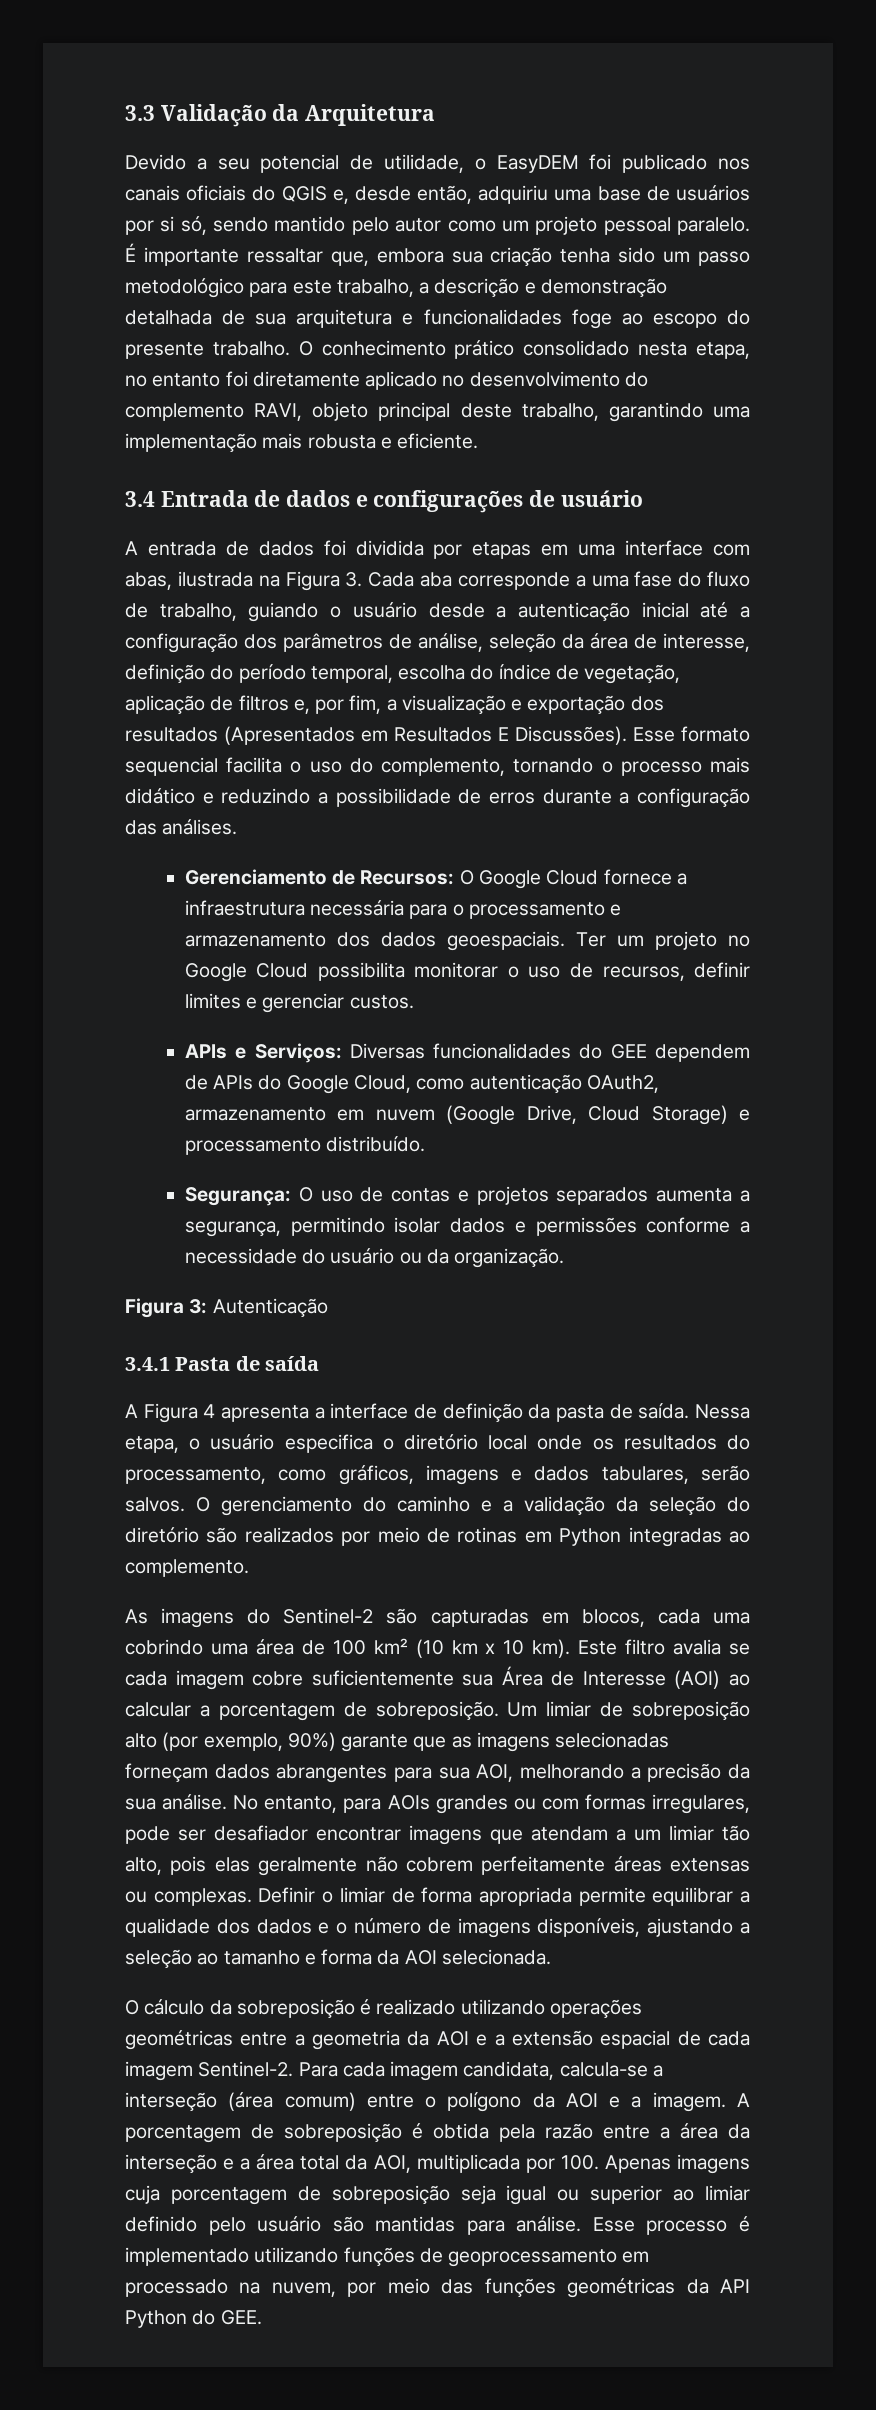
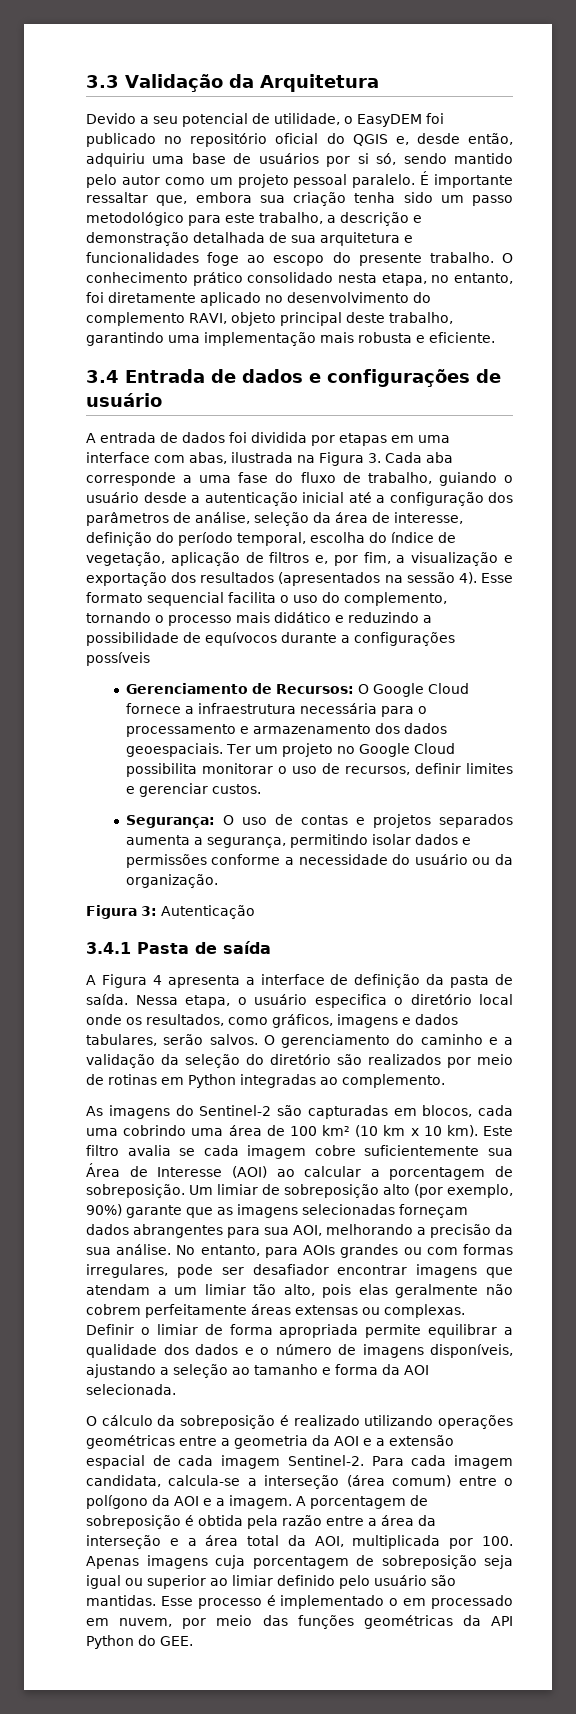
- Devido a seu potencial de utilidade, o EasyDEM foi publicado nos canais oficiais do QGIS e, desde então, adquiriu uma base de usuários por si só, sendo mantido pelo autor como um projeto pessoal paralelo.
+ Devido a seu potencial de utilidade, o EasyDEM foi publicado no repositório oficial do QGIS e, desde então, adquiriu uma base de usuários por si só, sendo mantido pelo autor como um projeto pessoal paralelo.
- O conhecimento prático consolidado nesta etapa, no entanto foi diretamente aplicado no desenvolvimento do complemento RAVI, objeto principal deste trabalho, garantindo uma implementação mais robusta e eficiente.
+ O conhecimento prático consolidado nesta etapa, no entanto, foi diretamente aplicado no desenvolvimento do complemento RAVI, objeto principal deste trabalho, garantindo uma implementação mais robusta e eficiente.
- A entrada de dados foi dividida por etapas em uma interface com abas, ilustrada na Figura 3. Cada aba corresponde a uma fase do fluxo de trabalho, guiando o usuário desde a autenticação inicial até a configuração dos parâmetros de análise, seleção da área de interesse, definição do período temporal, escolha do índice de vegetação, aplicação de filtros e, por fim, a visualização e exportação dos resultados (Apresentados em Resultados E Discussões).
+ A entrada de dados foi dividida por etapas em uma interface com abas, ilustrada na Figura 3. Cada aba corresponde a uma fase do fluxo de trabalho, guiando o usuário desde a autenticação inicial até a configuração dos parâmetros de análise, seleção da área de interesse, definição do período temporal, escolha do índice de vegetação, aplicação de filtros e, por fim, a visualização e exportação dos resultados (apresentados na sessão 4).
- Esse formato sequencial facilita o uso do complemento, tornando o processo mais didático e reduzindo a possibilidade de erros durante a configuração das análises.
+ Esse formato sequencial facilita o uso do complemento, tornando o processo mais didático e reduzindo a possibilidade de equívocos durante a configurações possíveis
- APIs e Serviços: Diversas funcionalidades do GEE dependem de APIs do Google Cloud, como autenticação OAuth2, armazenamento em nuvem (Google Drive, Cloud Storage) e processamento distribuído.
- Nessa etapa, o usuário especifica o diretório local onde os resultados do processamento, como gráficos, imagens e dados tabulares, serão salvos.
+ Nessa etapa, o usuário especifica o diretório local onde os resultados, como gráficos, imagens e dados tabulares, serão salvos.
- A porcentagem de sobreposição é obtida pela razão entre a área da interseção e a área total da AOI, multiplicada por 100. Apenas imagens cuja porcentagem de sobreposição seja igual ou superior ao limiar definido pelo usuário são mantidas para análise.
+ A porcentagem de sobreposição é obtida pela razão entre a área da interseção e a área total da AOI, multiplicada por 100. Apenas imagens cuja porcentagem de sobreposição seja igual ou superior ao limiar definido pelo usuário são mantidas.
- Esse processo é implementado utilizando funções de geoprocessamento em processado na nuvem, por meio das funções geométricas da API Python do GEE.
+ Esse processo é implementado o em processado em nuvem, por meio das funções geométricas da API Python do GEE.

